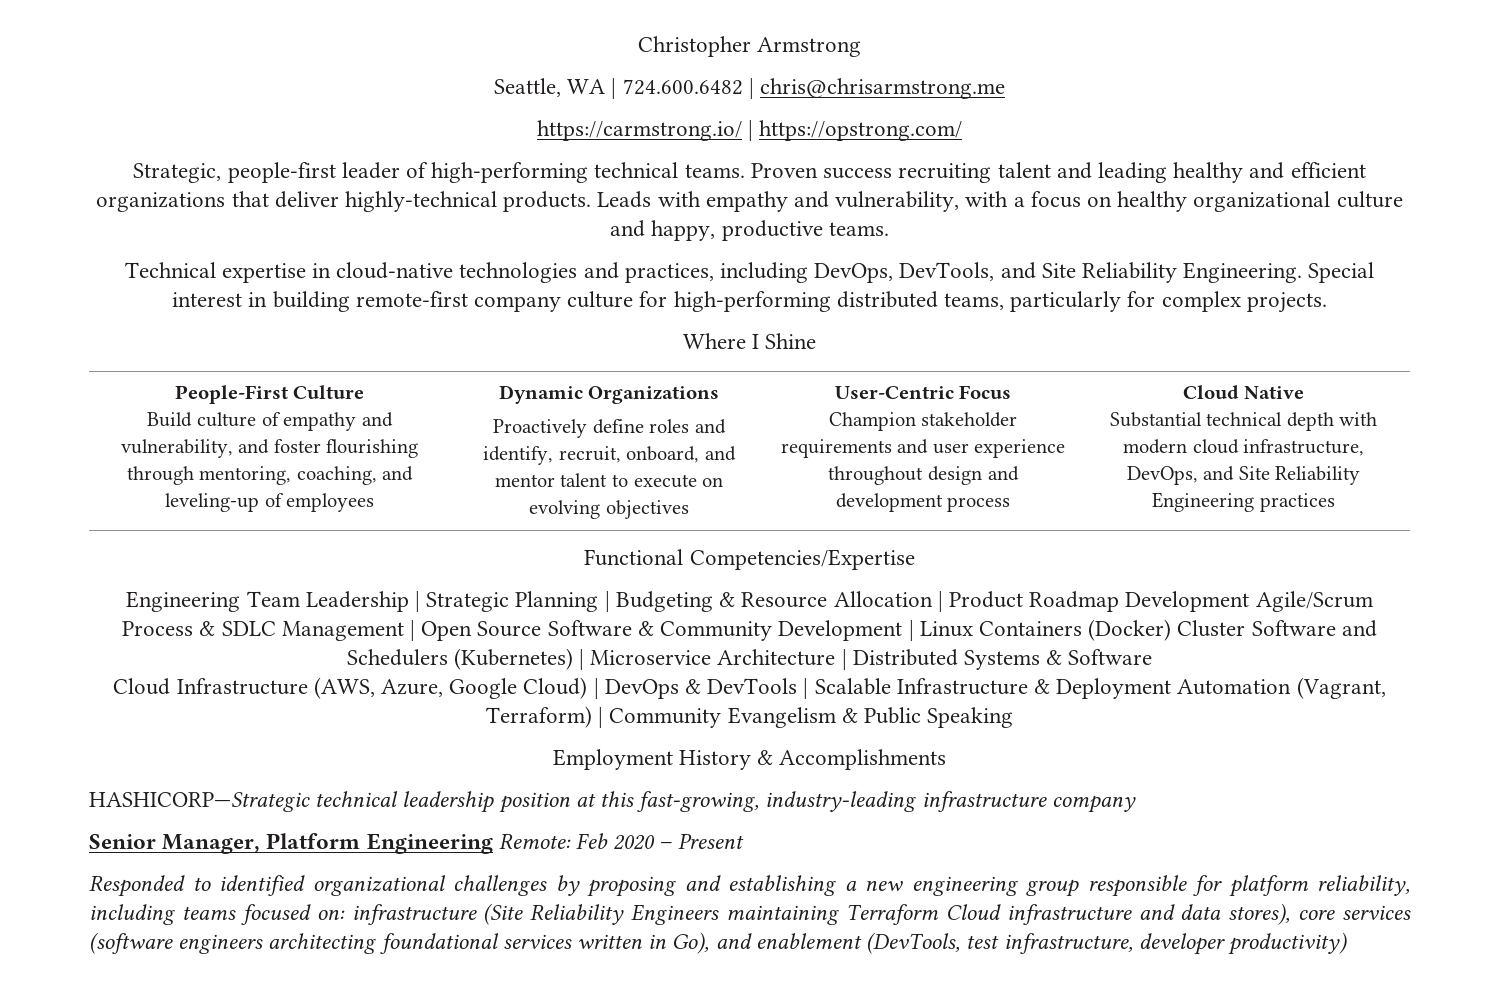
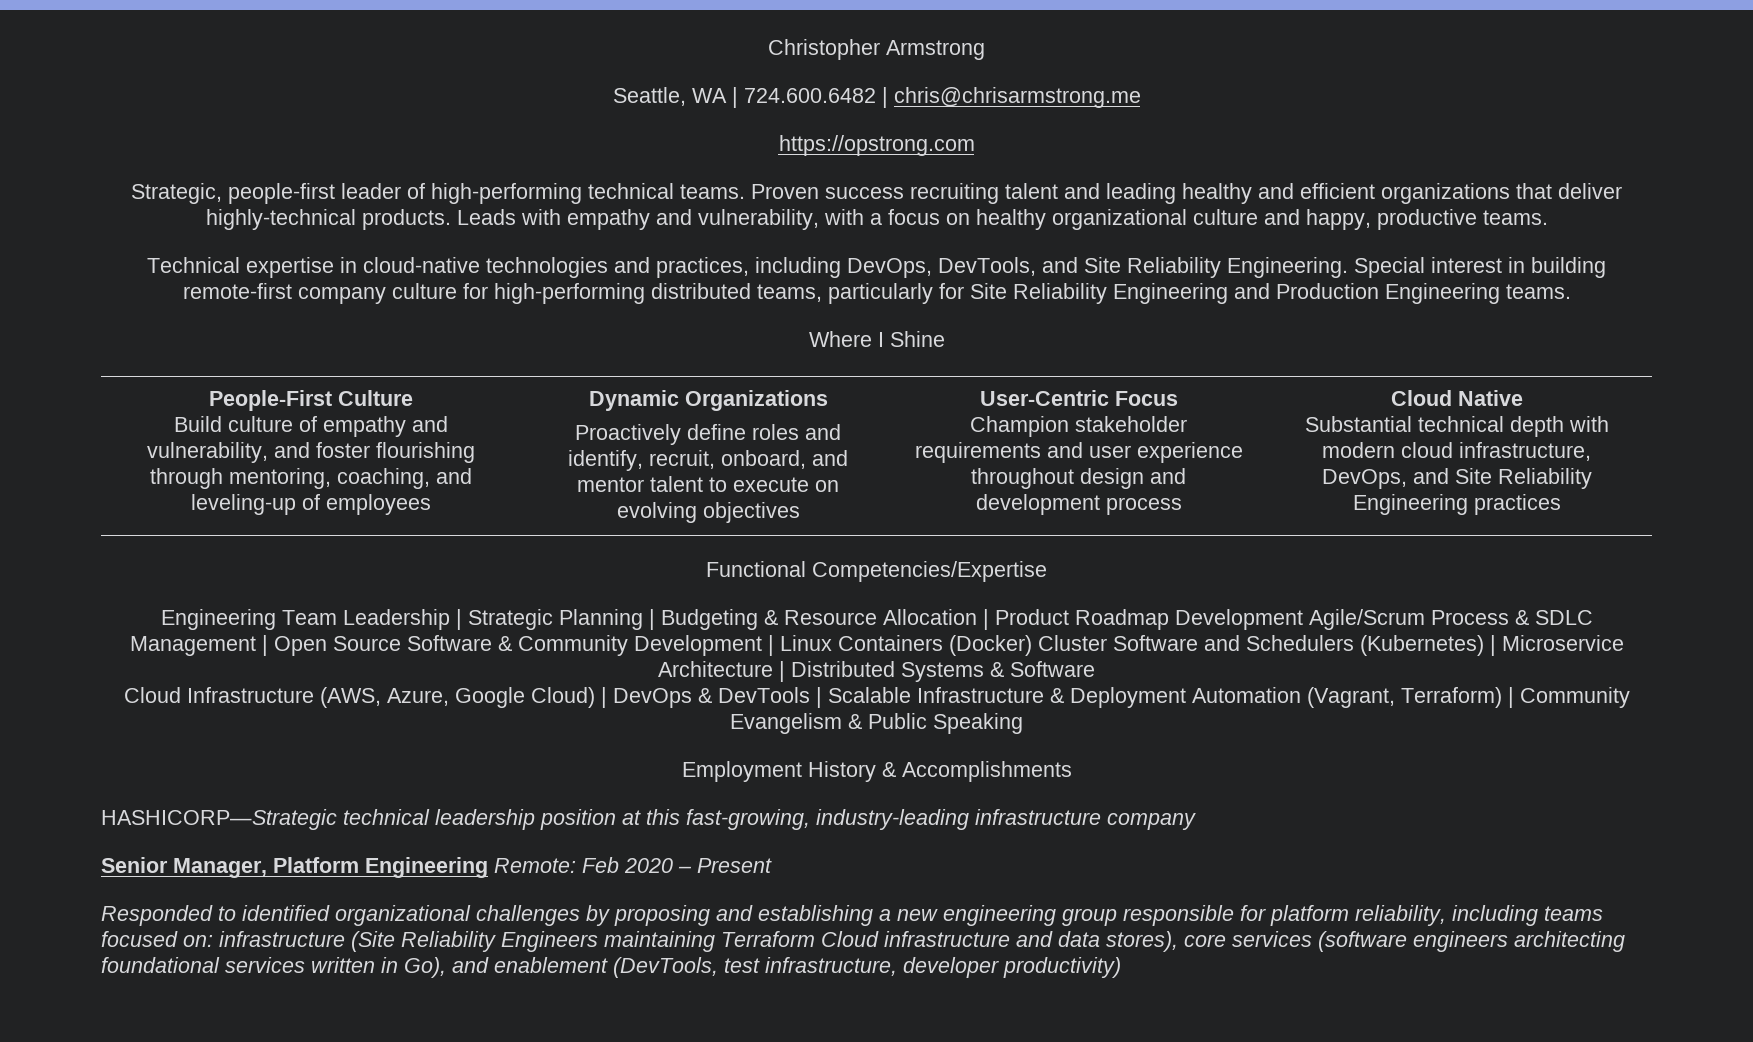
- https://carmstrong.io/ | https://opstrong.com/
+ https://opstrong.com
- Special interest in building remote-first company culture for high-performing distributed teams, particularly for complex projects.
+ Special interest in building remote-first company culture for high-performing distributed teams, particularly for Site Reliability Engineering and Production Engineering teams.

